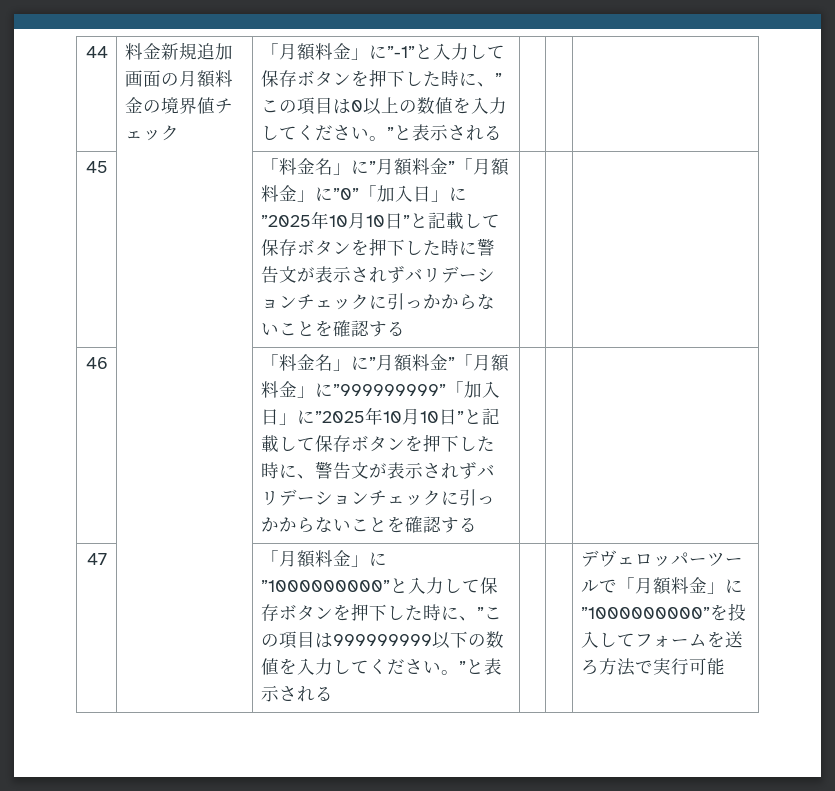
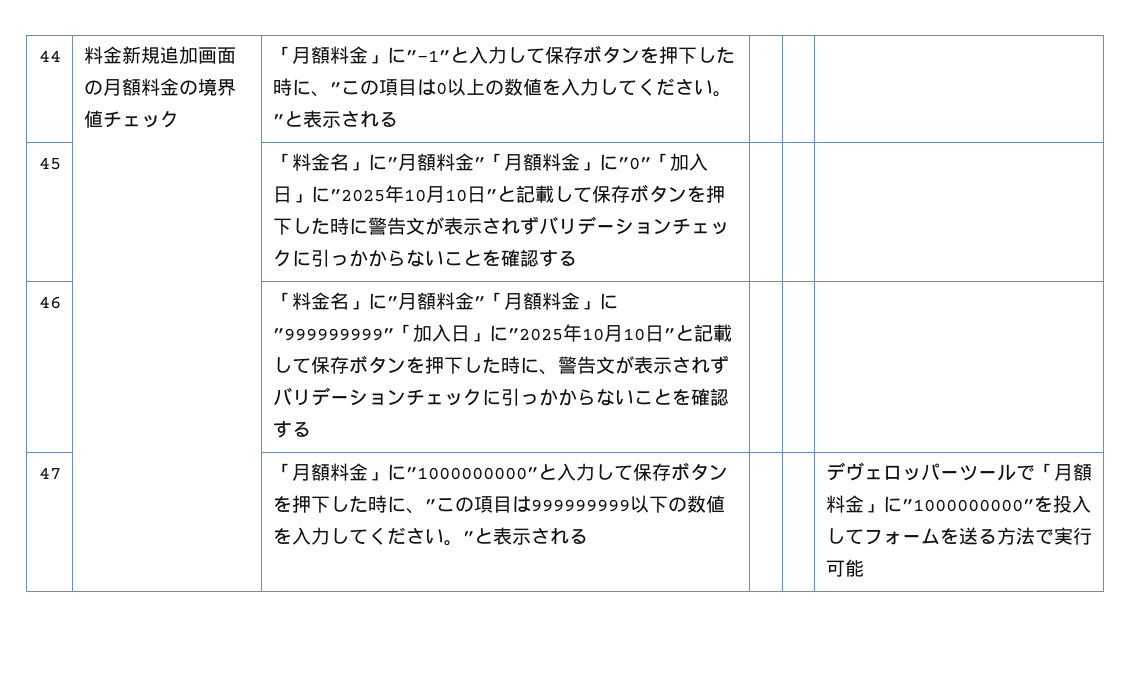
- デヴェロッパーツールで「月額料金」に”1000000000”を投入してフォームを送ろ方法で実行可能
+ デヴェロッパーツールで「月額料金」に”1000000000”を投入してフォームを送る方法で実行可能

